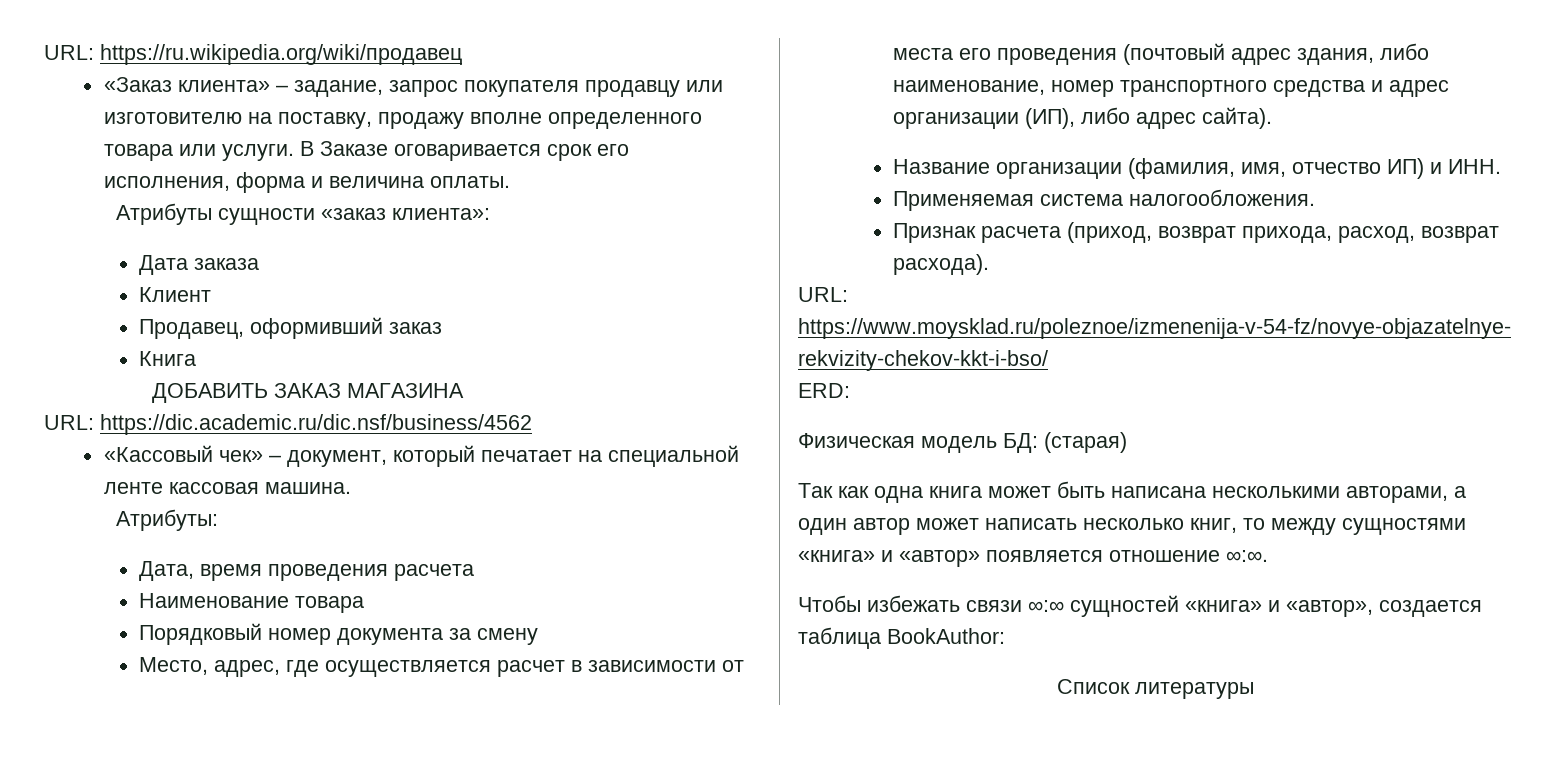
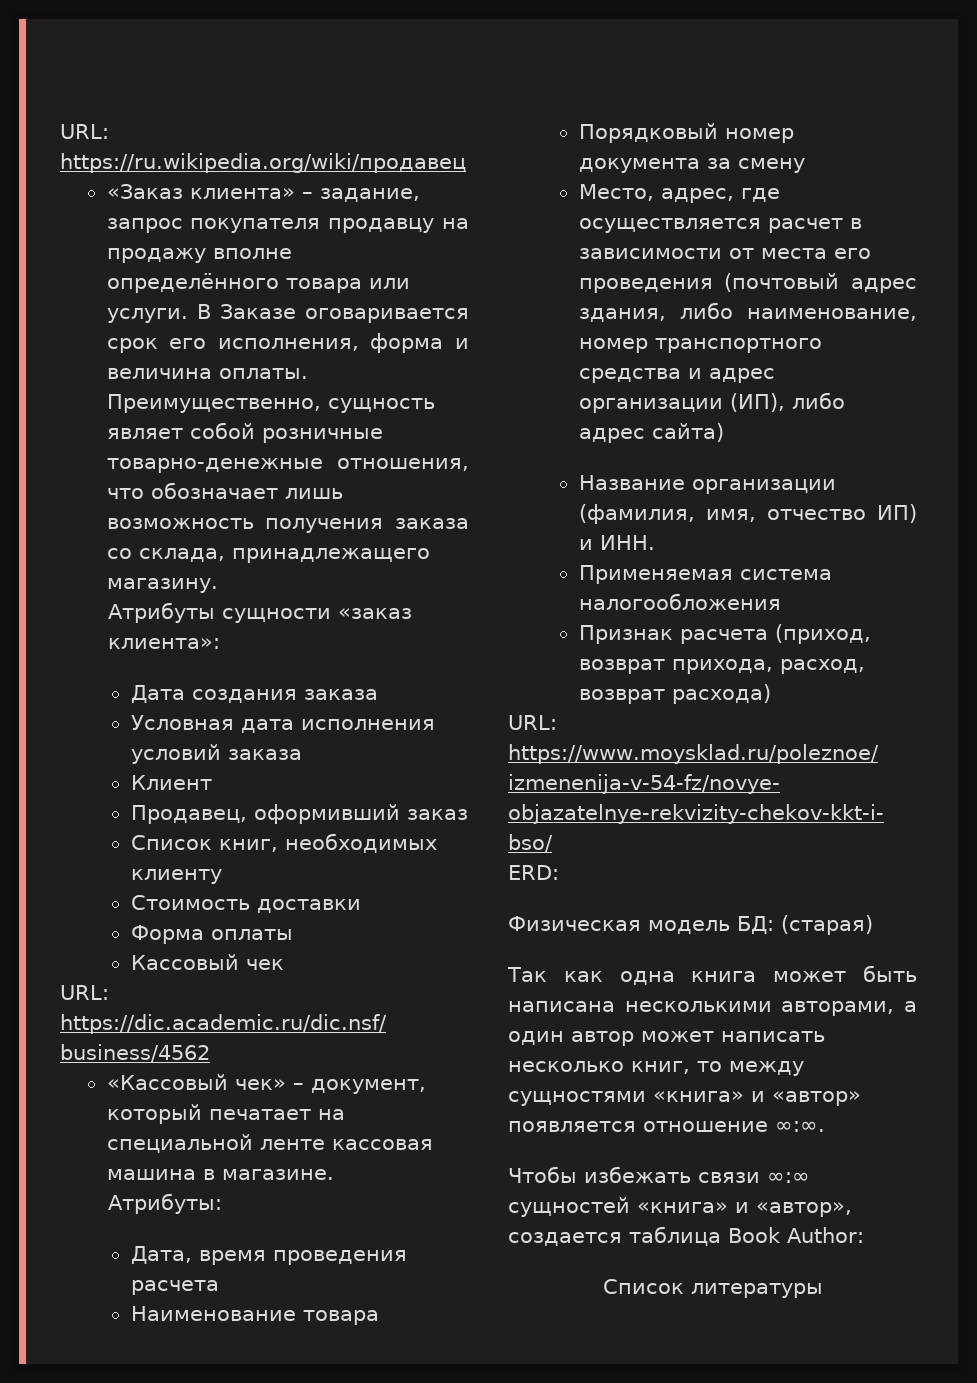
- «Заказ клиента» – задание, запрос покупателя продавцу или изготовителю на поставку, продажу вполне определенного товара или услуги.
+ «Заказ клиента» – задание, запрос покупателя продавцу на продажу вполне определённого товара или услуги.
+ Преимущественно, сущность являет собой розничные товарно-денежные отношения, что обозначает лишь возможность получения заказа со склада, принадлежащего магазину.
- Дата заказа
+ Дата создания заказа
+ Условная дата исполнения условий заказа
- Книга
- ДОБАВИТЬ ЗАКАЗ МАГАЗИНА
+ Список книг, необходимых клиенту
+ Стоимость доставки
+ Форма оплаты
+ Кассовый чек
- «Кассовый чек» – документ, который печатает на специальной ленте кассовая машина.
+ «Кассовый чек» – документ, который печатает на специальной ленте кассовая машина в магазине.
- Место, адрес, где осуществляется расчет в зависимости от места его проведения (почтовый адрес здания, либо наименование, номер транспортного средства и адрес организации (ИП), либо адрес сайта).
+ Место, адрес, где осуществляется расчет в зависимости от места его проведения (почтовый адрес здания, либо наименование, номер транспортного средства и адрес организации (ИП), либо адрес сайта)
- Применяемая система налогообложения.
+ Применяемая система налогообложения
- Признак расчета (приход, возврат прихода, расход, возврат расхода).
+ Признак расчета (приход, возврат прихода, расход, возврат расхода)
- Чтобы избежать связи ∞:∞ сущностей «книга» и «автор», создается таблица BookAuthor:
+ Чтобы избежать связи ∞:∞ сущностей «книга» и «автор», создается таблица Book Author:

